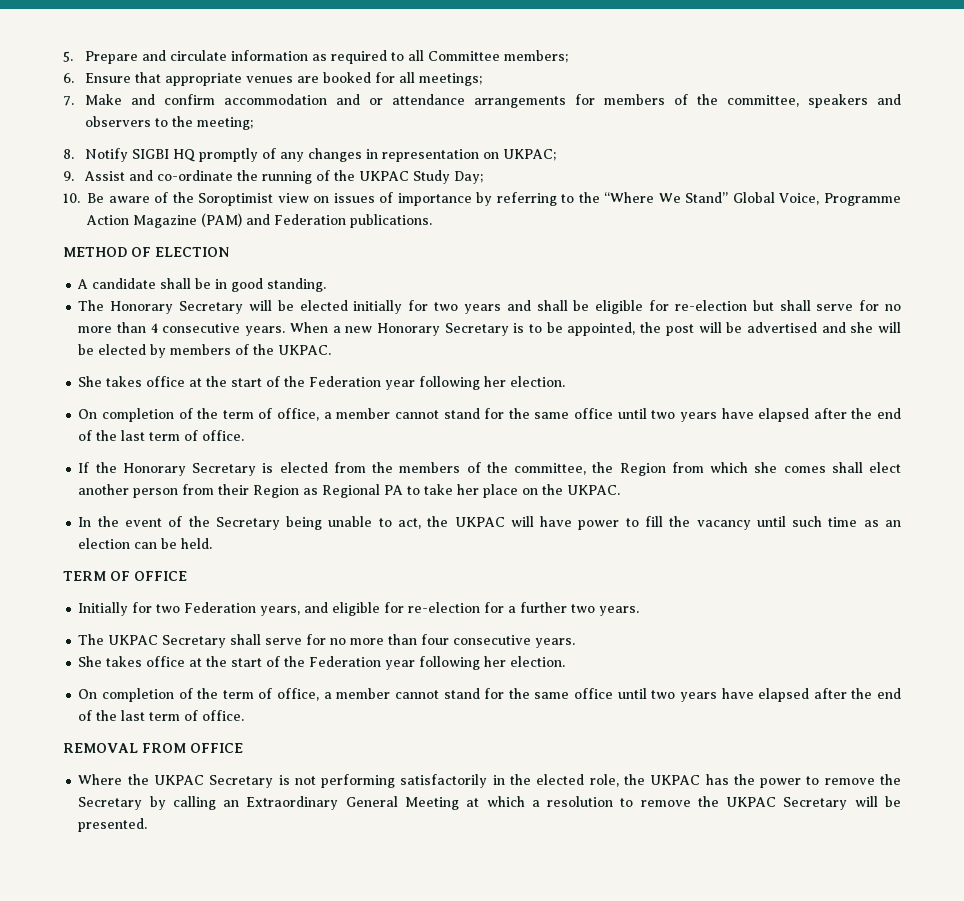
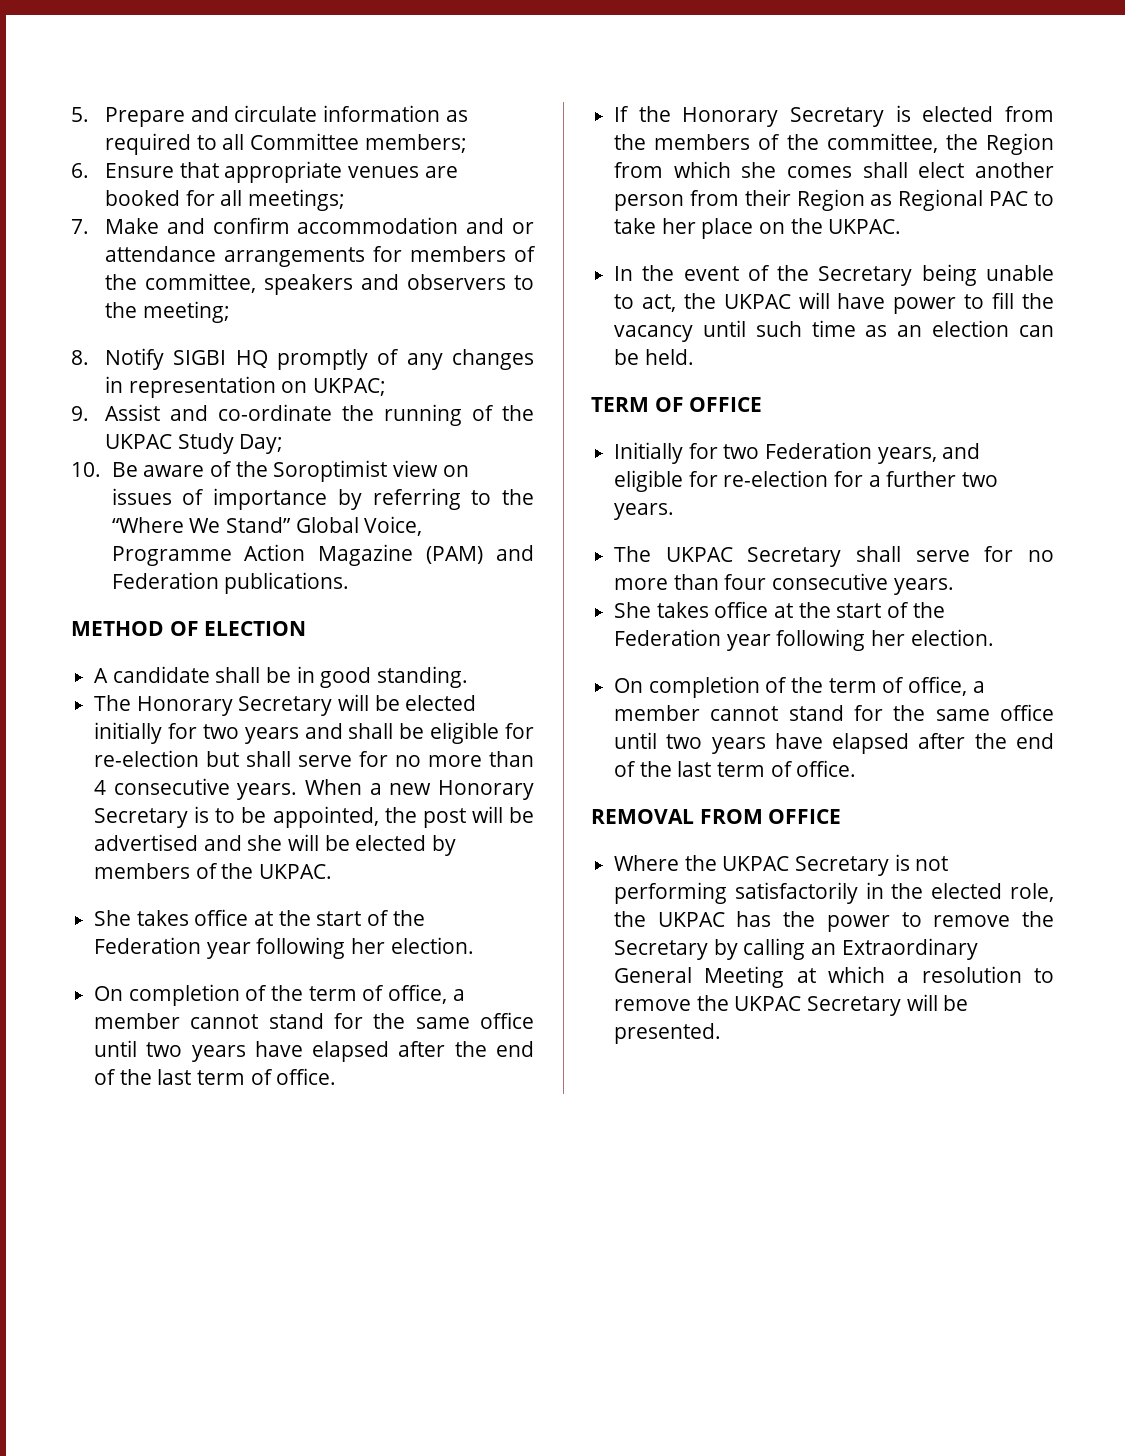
- If the Honorary Secretary is elected from the members of the committee, the Region from which she comes shall elect another person from their Region as Regional PA to take her place on the UKPAC.
+ If the Honorary Secretary is elected from the members of the committee, the Region from which she comes shall elect another person from their Region as Regional PAC to take her place on the UKPAC.

